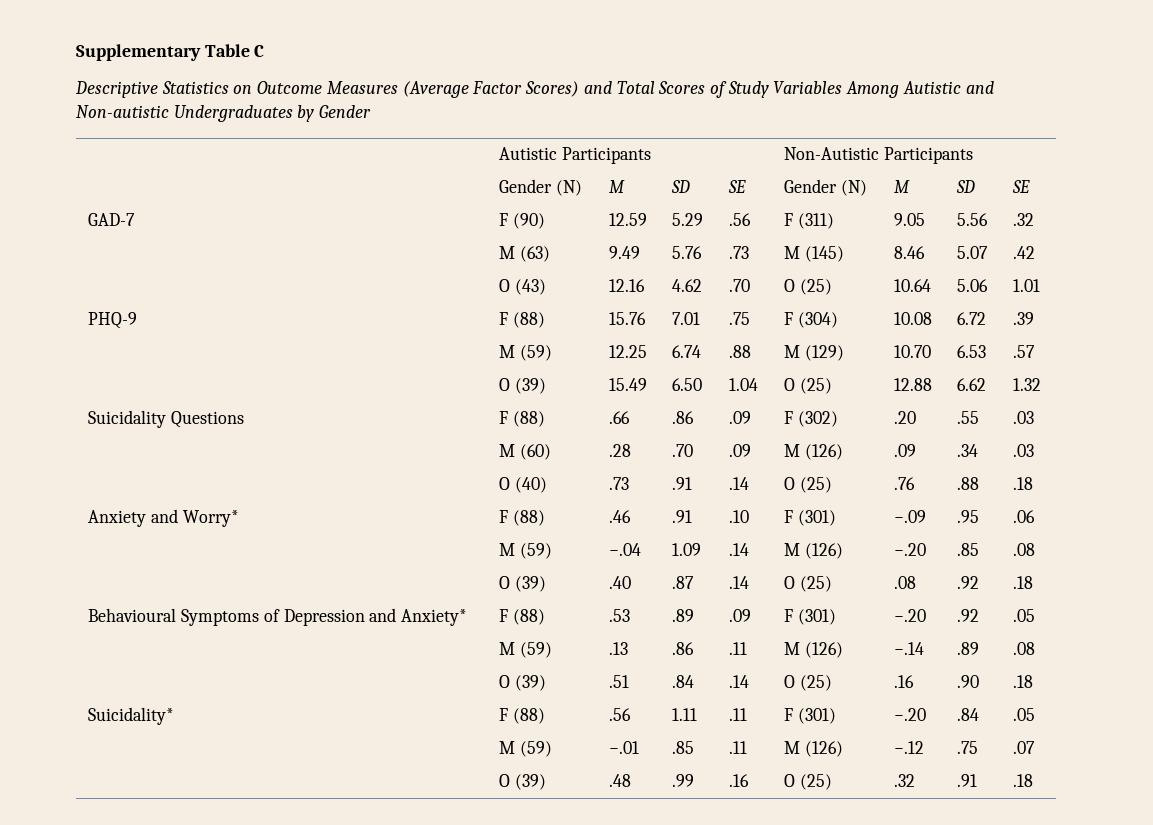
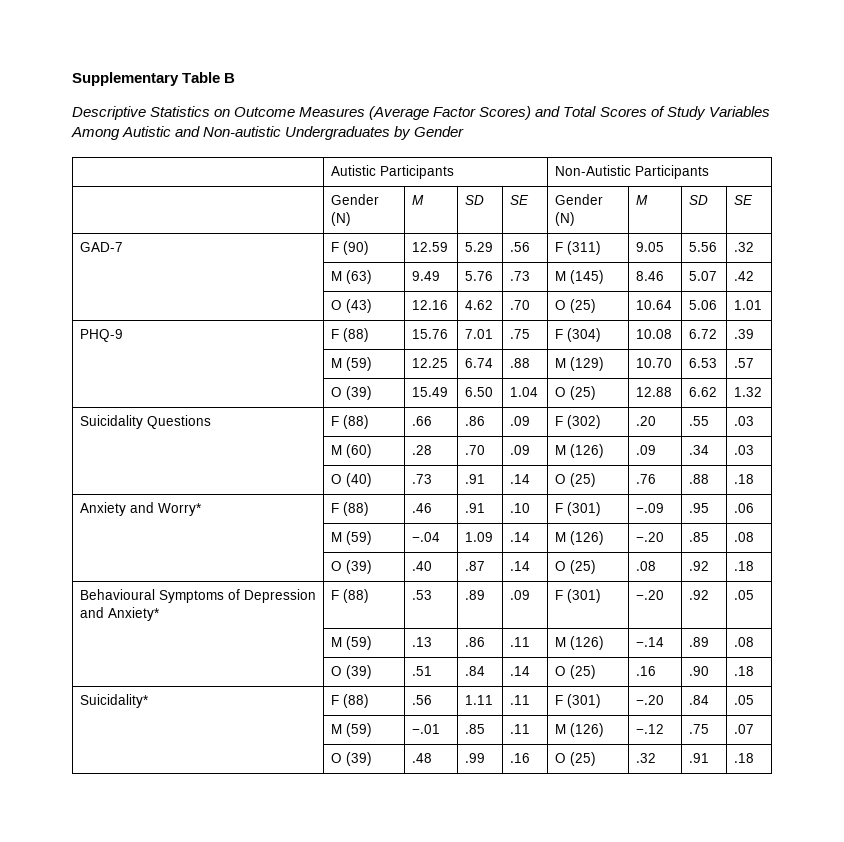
- Supplementary Table C
+ Supplementary Table B

